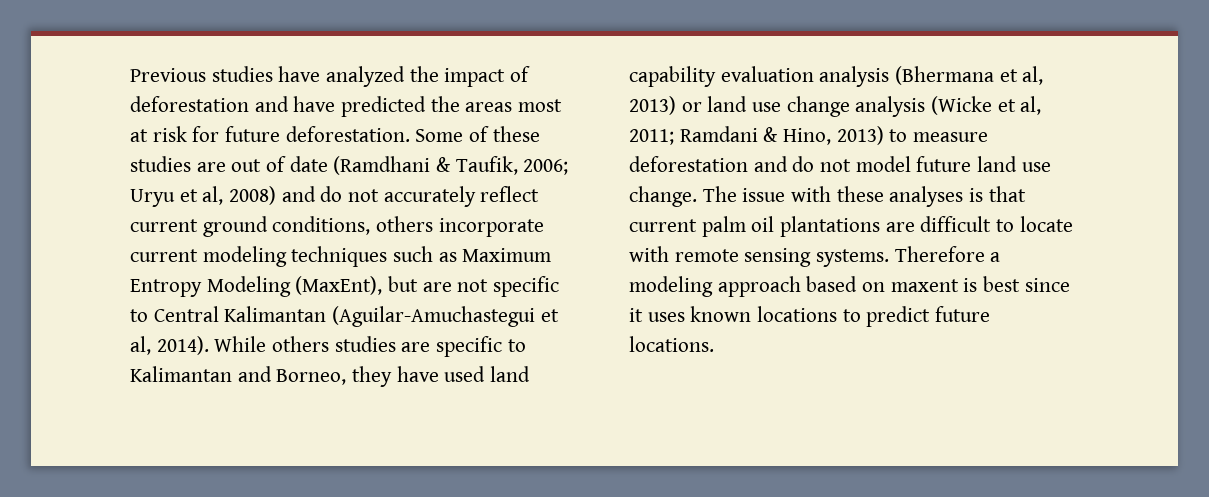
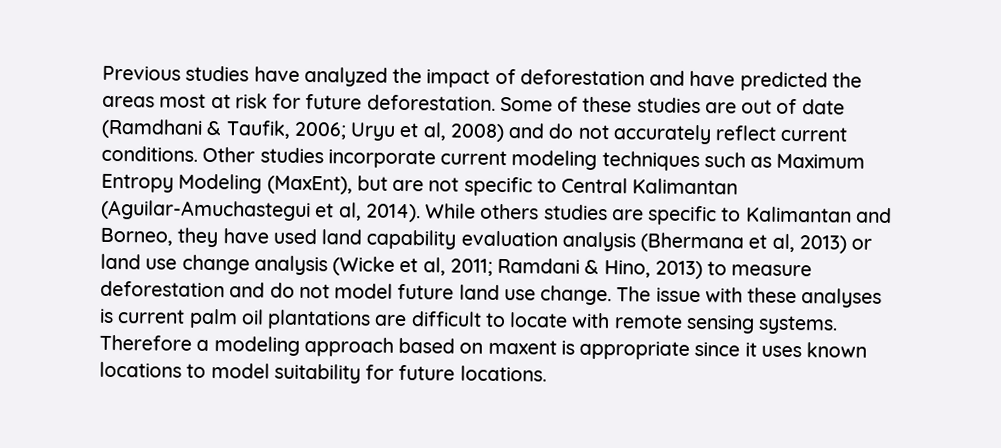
- Some of these studies are out of date (Ramdhani & Taufik, 2006; Uryu et al, 2008) and do not accurately reflect current ground conditions, others incorporate current modeling techniques such as Maximum Entropy Modeling (MaxEnt), but are not specific to Central Kalimantan (Aguilar-Amuchastegui et al, 2014).
+ Some of these studies are out of date (Ramdhani & Taufik, 2006; Uryu et al, 2008) and do not accurately reflect current conditions. Other studies incorporate current modeling techniques such as Maximum Entropy Modeling (MaxEnt), but are not specific to Central Kalimantan (Aguilar-Amuchastegui et al, 2014).
- The issue with these analyses is that current palm oil plantations are difficult to locate with remote sensing systems.
+ The issue with these analyses is current palm oil plantations are difficult to locate with remote sensing systems.
- Therefore a modeling approach based on maxent is best since it uses known locations to predict future locations.
+ Therefore a modeling approach based on maxent is appropriate since it uses known locations to model suitability for future locations.

